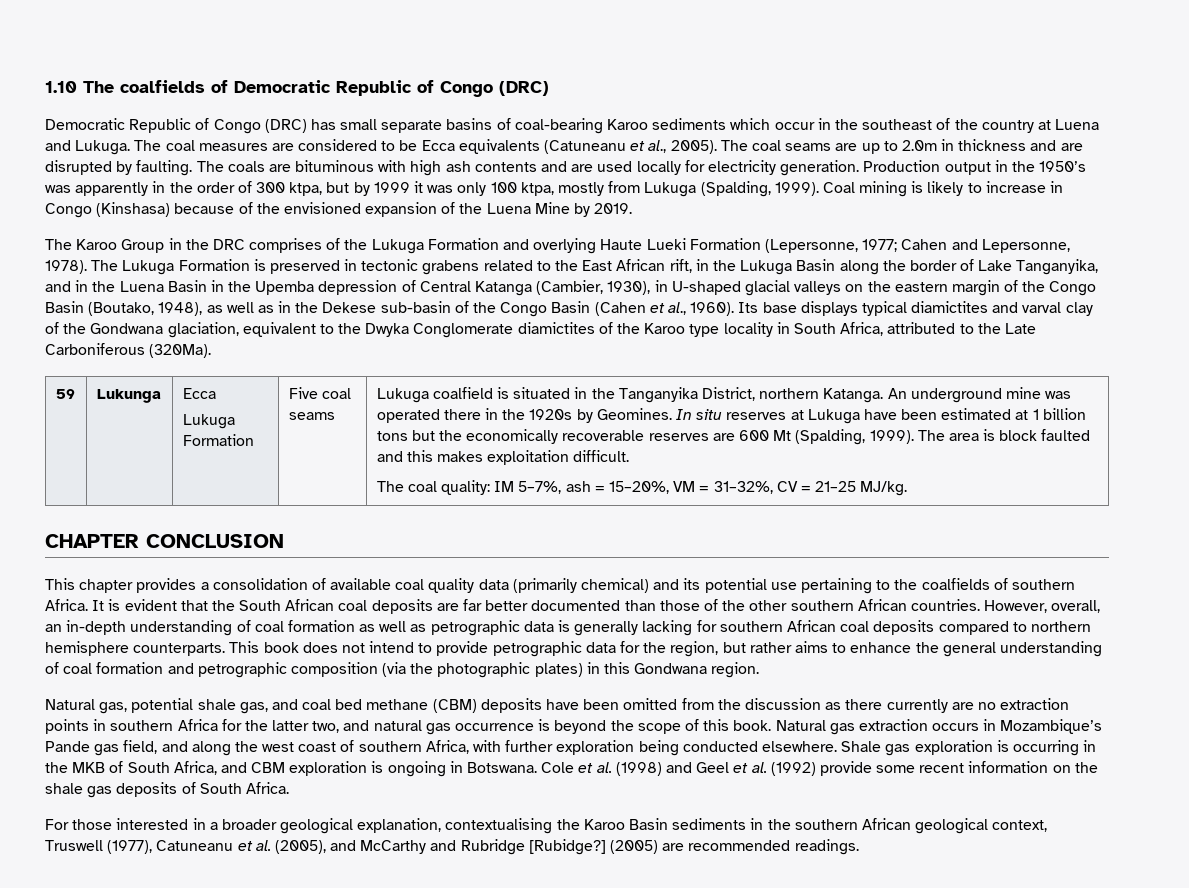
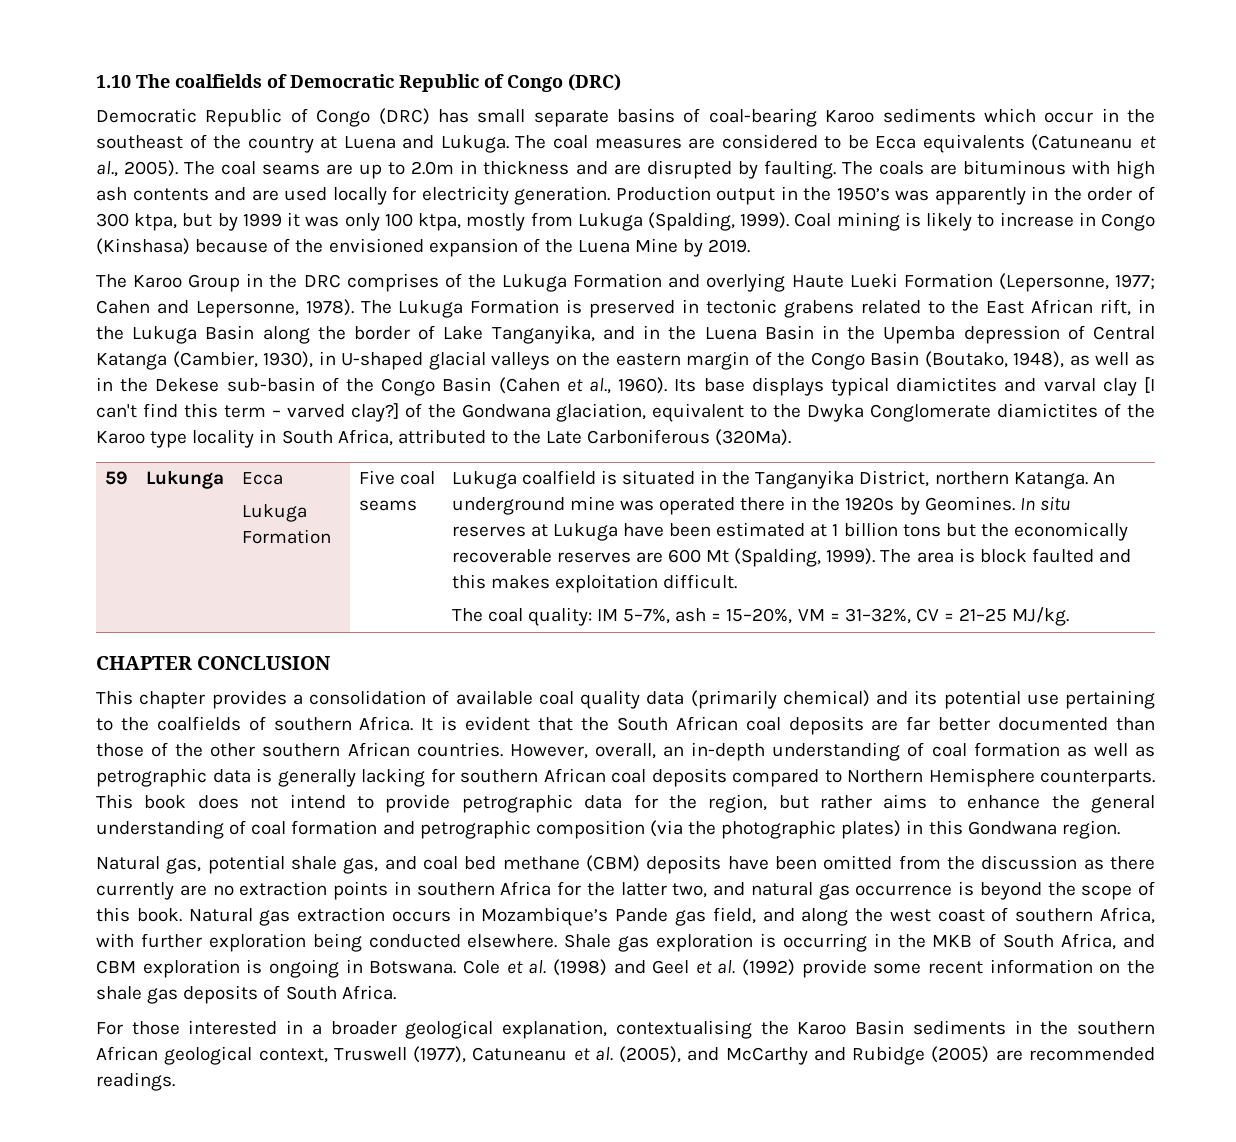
- Its base displays typical diamictites and varval clay of the Gondwana glaciation, equivalent to the Dwyka Conglomerate diamictites of the Karoo type locality in South Africa, attributed to the Late Carboniferous (320Ma).
+ Its base displays typical diamictites and varval clay [I can't find this term – varved clay?] of the Gondwana glaciation, equivalent to the Dwyka Conglomerate diamictites of the Karoo type locality in South Africa, attributed to the Late Carboniferous (320Ma).
- However, overall, an in-depth understanding of coal formation as well as petrographic data is generally lacking for southern African coal deposits compared to northern hemisphere counterparts.
+ However, overall, an in-depth understanding of coal formation as well as petrographic data is generally lacking for southern African coal deposits compared to Northern Hemisphere counterparts.
- For those interested in a broader geological explanation, contextualising the Karoo Basin sediments in the southern African geological context, Truswell (1977), Catuneanu et al. (2005), and McCarthy and Rubridge [Rubidge?] (2005) are recommended readings.
+ For those interested in a broader geological explanation, contextualising the Karoo Basin sediments in the southern African geological context, Truswell (1977), Catuneanu et al. (2005), and McCarthy and Rubidge (2005) are recommended readings.

